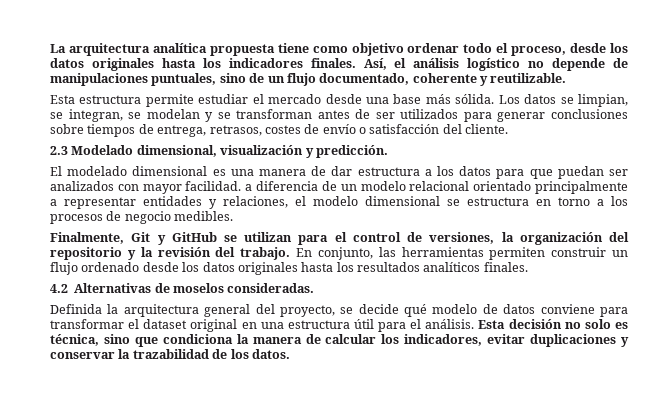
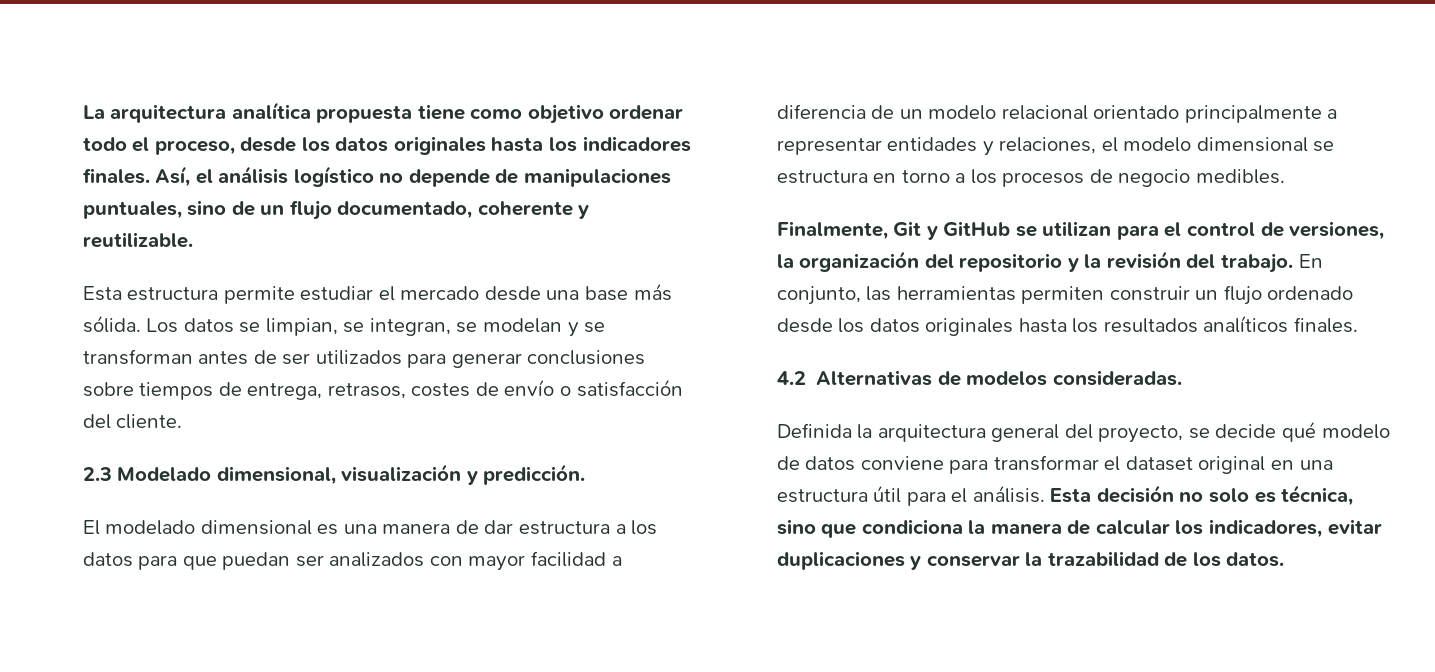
- El modelado dimensional es una manera de dar estructura a los datos para que puedan ser analizados con mayor facilidad. a diferencia de un modelo relacional orientado principalmente a representar entidades y relaciones, el modelo dimensional se estructura en torno a los procesos de negocio medibles.
+ El modelado dimensional es una manera de dar estructura a los datos para que puedan ser analizados con mayor facilidad a diferencia de un modelo relacional orientado principalmente a representar entidades y relaciones, el modelo dimensional se estructura en torno a los procesos de negocio medibles.
- 4.2 Alternativas de moselos consideradas.
+ 4.2 Alternativas de modelos consideradas.

